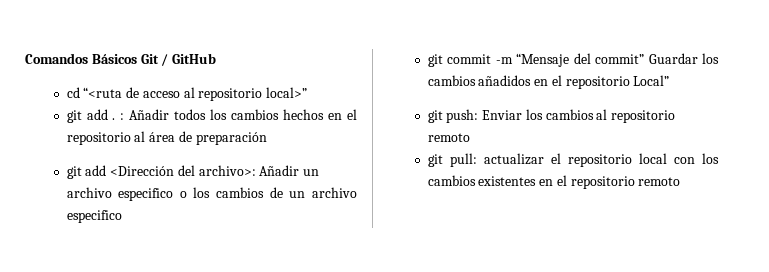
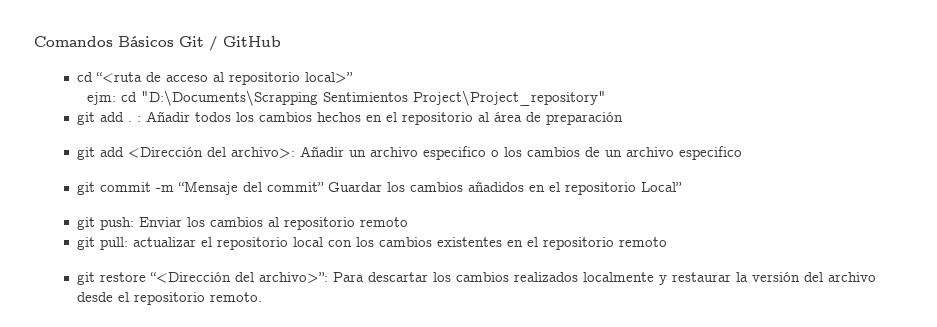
+ ejm: cd "D:\Documents\Scrapping Sentimientos Project\Project_repository"
+ git restore “<Dirección del archivo>”: Para descartar los cambios realizados localmente y restaurar la versión del archivo desde el repositorio remoto.

